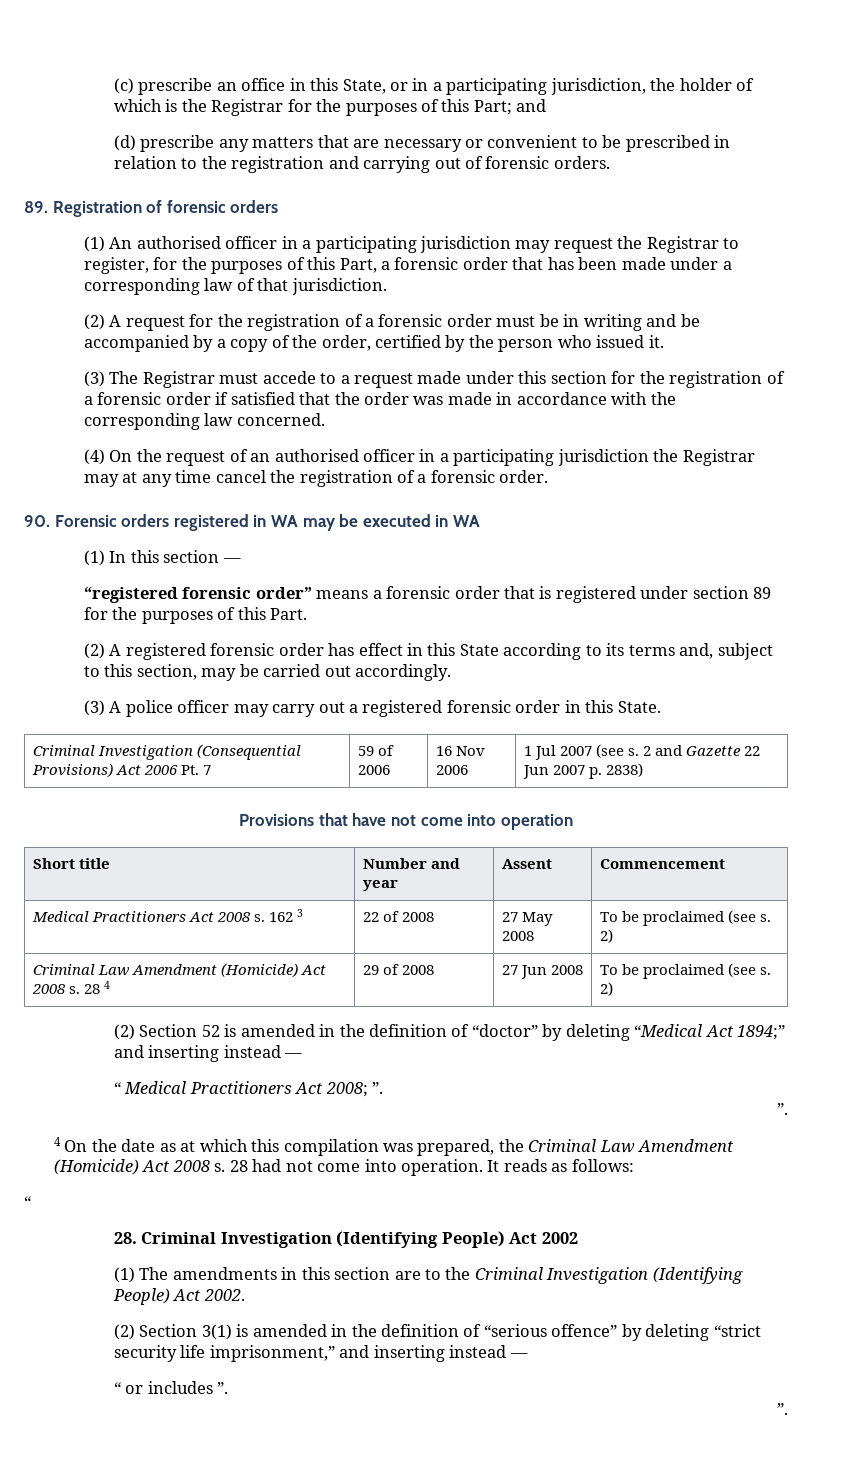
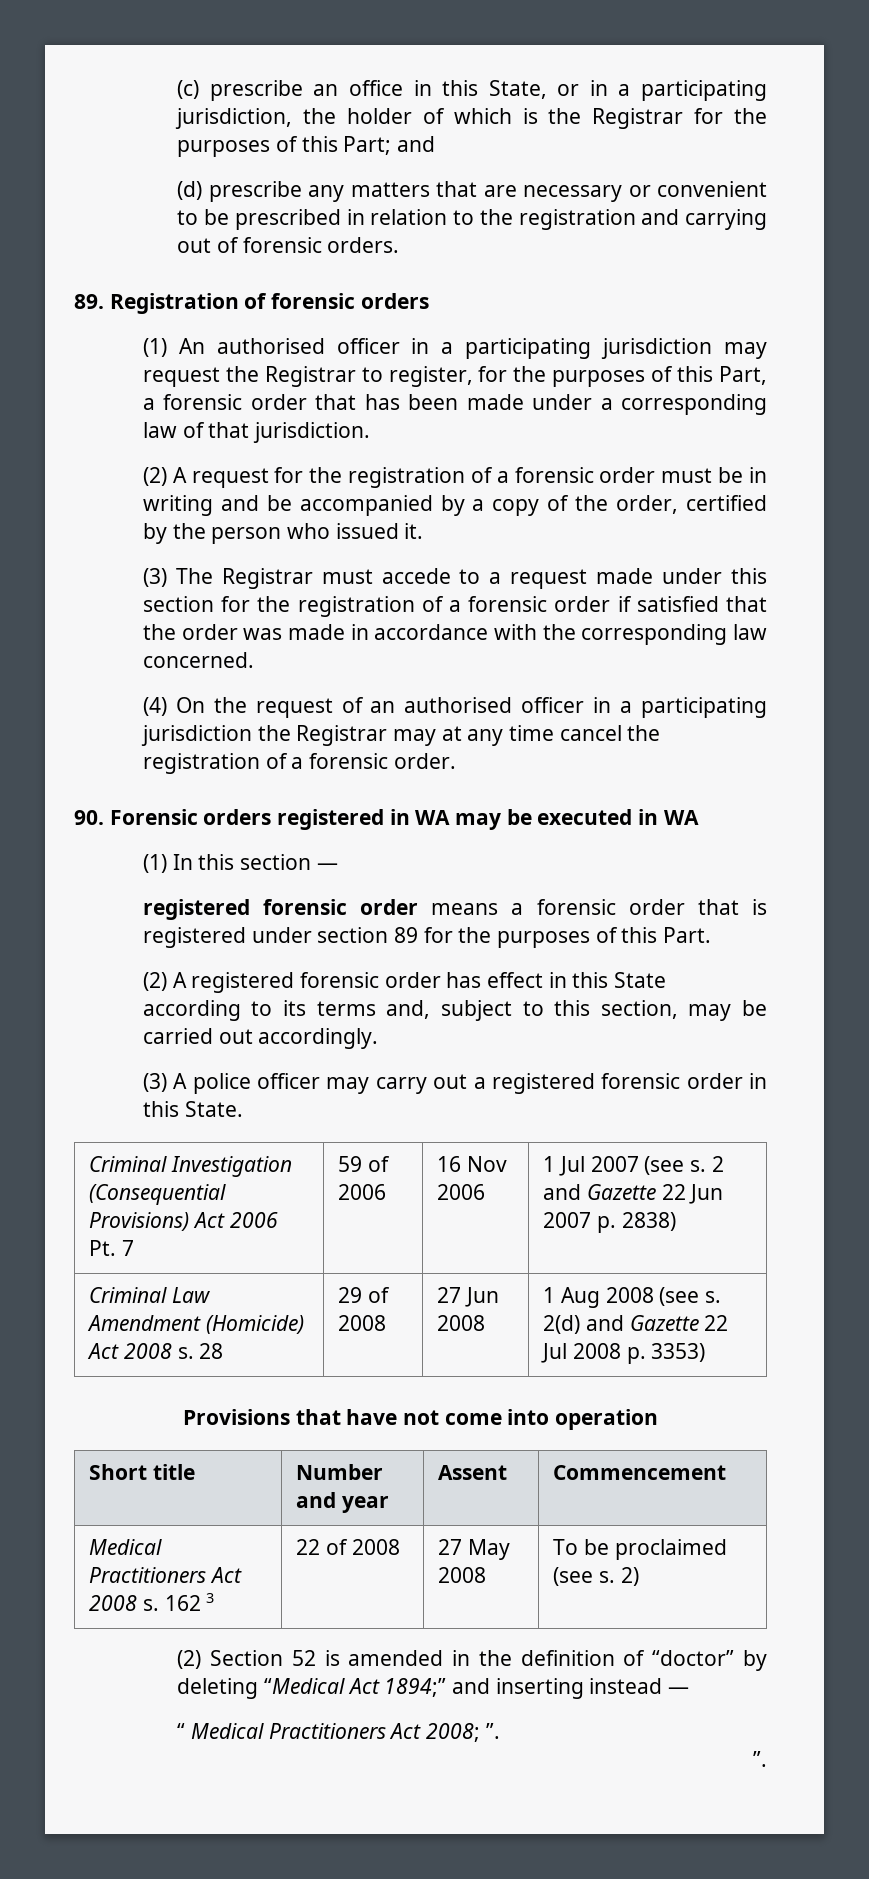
- “registered forensic order” means a forensic order that is registered under section 89 for the purposes of this Part.
+ registered forensic order means a forensic order that is registered under section 89 for the purposes of this Part.
+ Criminal Law Amendment (Homicide) Act 2008 s. 28 | 29 of 2008 | 27 Jun 2008 | 1 Aug 2008 (see s. 2(d) and Gazette 22 Jul 2008 p. 3353)
- Criminal Law Amendment (Homicide) Act 2008 s. 28 4 | 29 of 2008 | 27 Jun 2008 | To be proclaimed (see s. 2)
- 4 On the date as at which this compilation was prepared, the Criminal Law Amendment (Homicide) Act 2008 s. 28 had not come into operation. It reads as follows:
- “
- 28. Criminal Investigation (Identifying People) Act 2002
- (1) The amendments in this section are to the Criminal Investigation (Identifying People) Act 2002.
- (2) Section 3(1) is amended in the definition of “serious offence” by deleting “strict security life imprisonment,” and inserting instead —
- “ or includes ”.
- ”.

